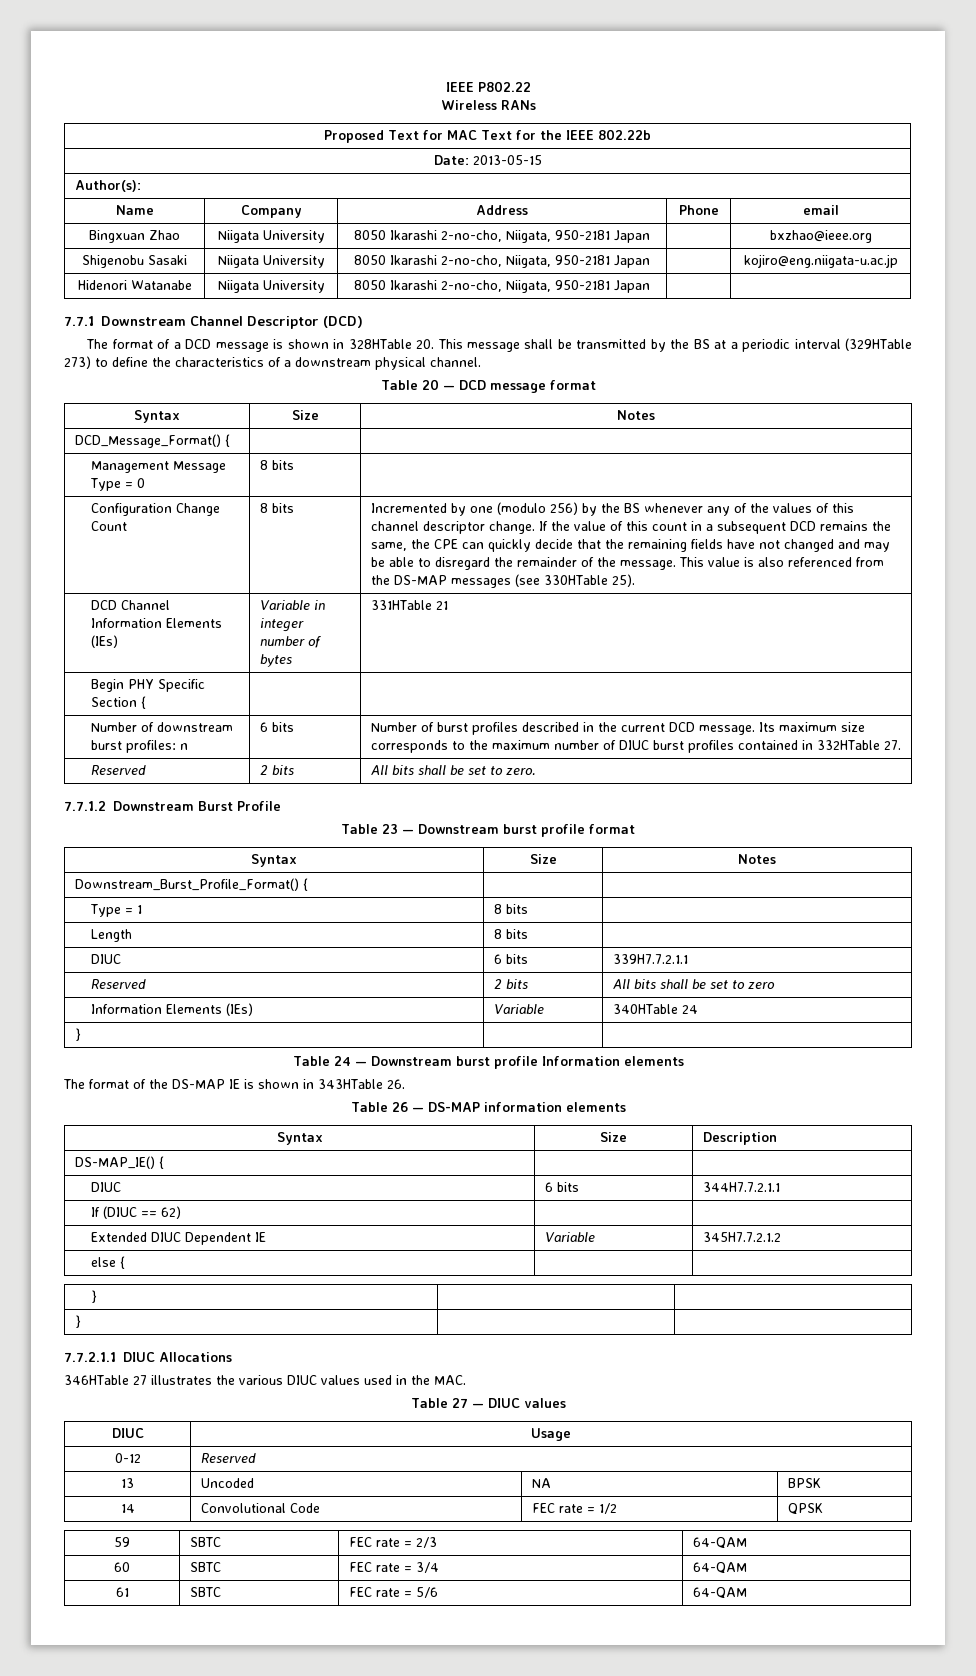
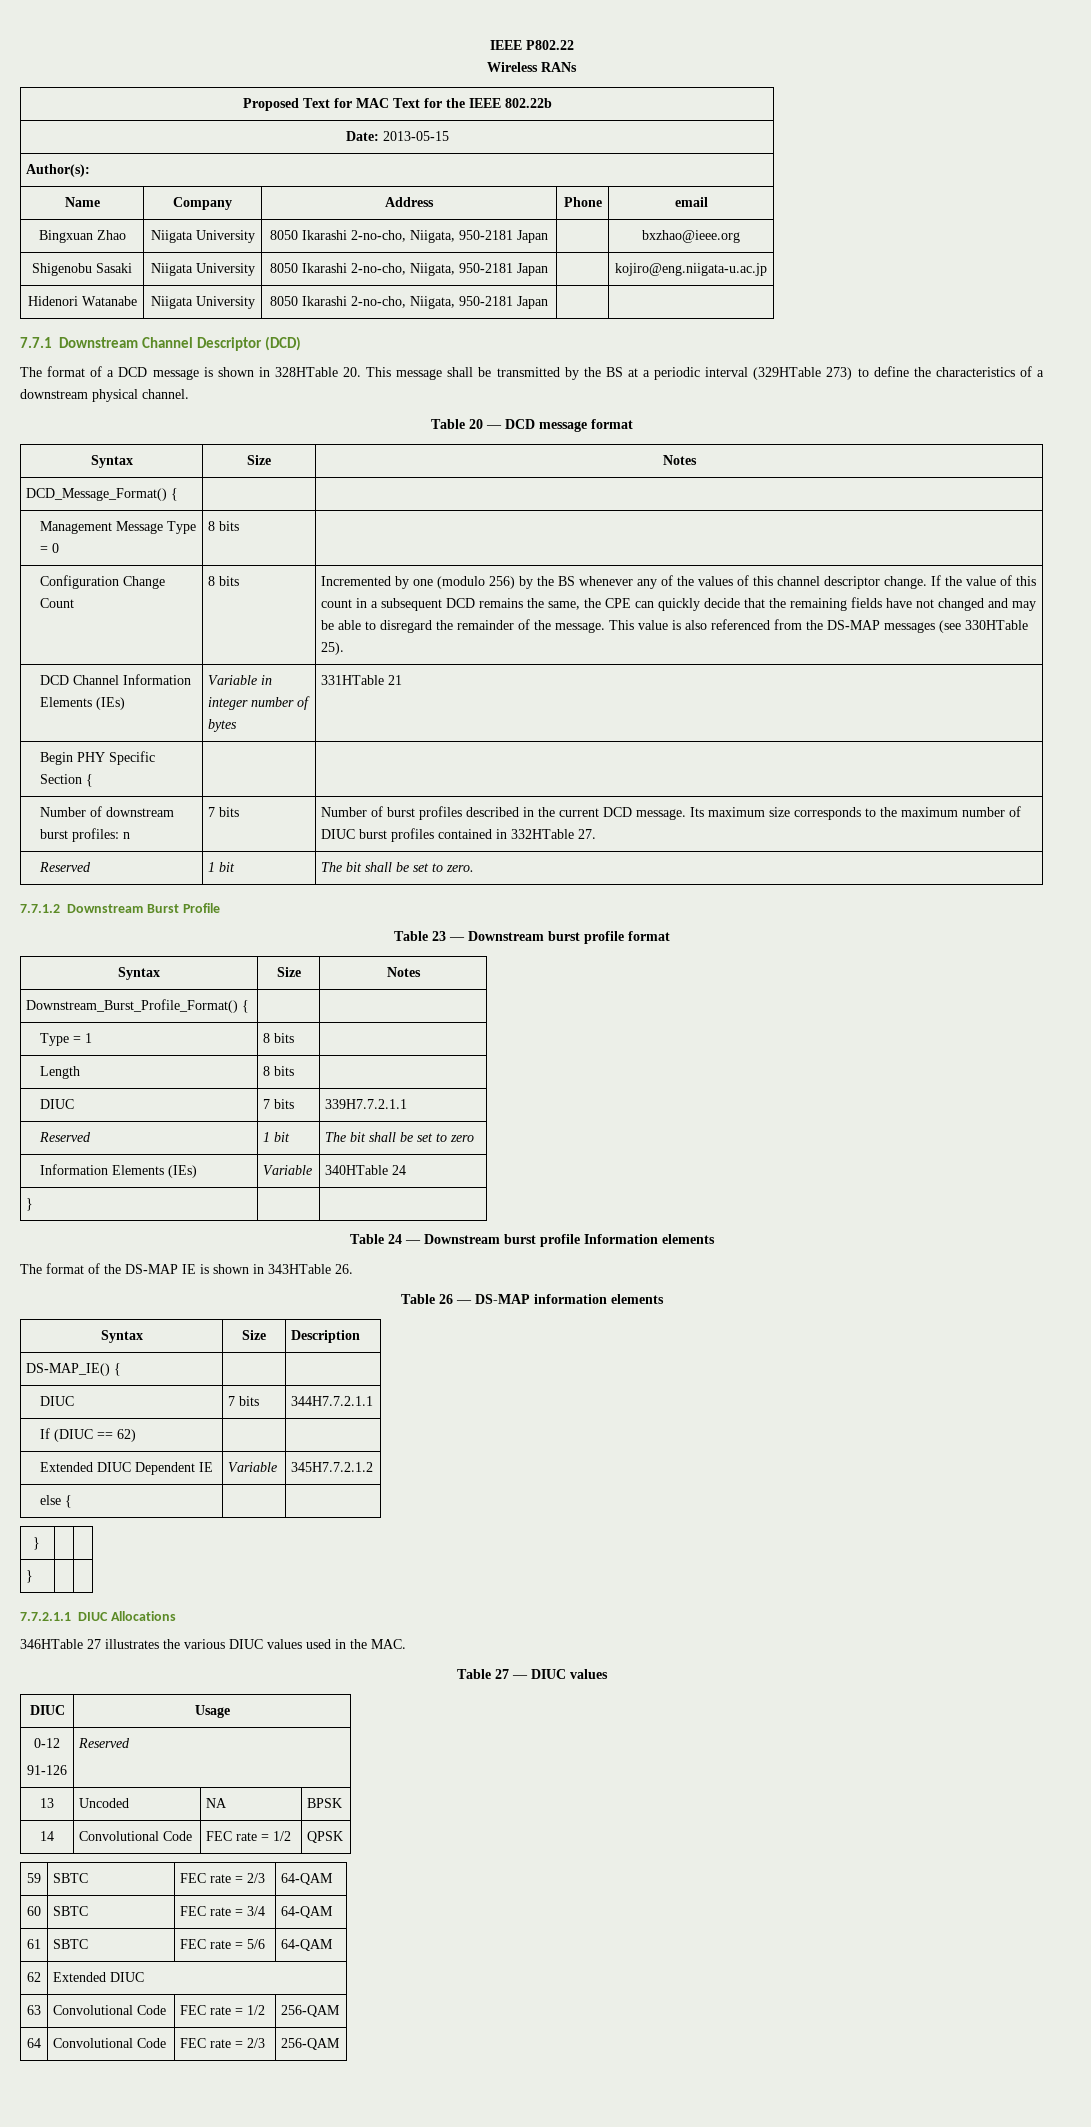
- Number of downstream burst profiles: n | 6 bits | Number of burst profiles described in the current DCD message. Its maximum size corresponds to the maximum number of DIUC burst profiles contained in 332HTable 27.
+ Number of downstream burst profiles: n | 7 bits | Number of burst profiles described in the current DCD message. Its maximum size corresponds to the maximum number of DIUC burst profiles contained in 332HTable 27.
- Reserved | 2 bits | All bits shall be set to zero.
+ Reserved | 1 bit | The bit shall be set to zero.
- DIUC | 6 bits | 339H7.7.2.1.1
+ DIUC | 7 bits | 339H7.7.2.1.1
- Reserved | 2 bits | All bits shall be set to zero
+ Reserved | 1 bit | The bit shall be set to zero
- DIUC | 6 bits | 344H7.7.2.1.1
+ DIUC | 7 bits | 344H7.7.2.1.1
- 0-12 | Reserved
+ 0-12
+ 91-126 | Reserved
+ 62 | Extended DIUC
+ 63 | Convolutional Code | FEC rate = 1/2 | 256-QAM
+ 64 | Convolutional Code | FEC rate = 2/3 | 256-QAM

